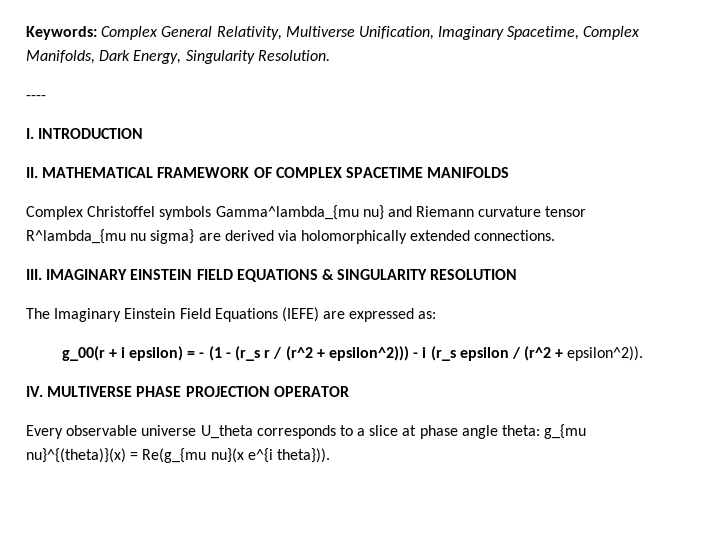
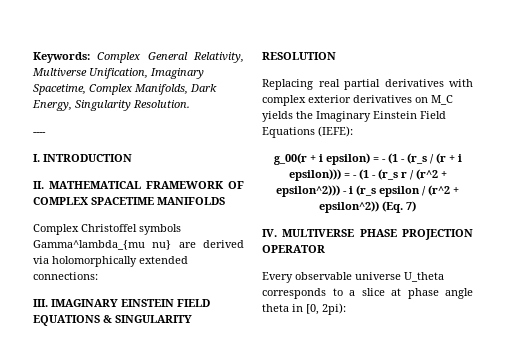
- Complex Christoffel symbols Gamma^lambda_{mu nu} and Riemann curvature tensor R^lambda_{mu nu sigma} are derived via holomorphically extended connections.
+ Complex Christoffel symbols Gamma^lambda_{mu nu} are derived via holomorphically extended connections:
- The Imaginary Einstein Field Equations (IEFE) are expressed as:
+ Replacing real partial derivatives with complex exterior derivatives on M_C yields the Imaginary Einstein Field Equations (IEFE):
- g_00(r + i epsilon) = - (1 - (r_s r / (r^2 + epsilon^2))) - i (r_s epsilon / (r^2 + epsilon^2)).
+ g_00(r + i epsilon) = - (1 - (r_s / (r + i epsilon))) = - (1 - (r_s r / (r^2 + epsilon^2))) - i (r_s epsilon / (r^2 + epsilon^2)) (Eq. 7)
- Every observable universe U_theta corresponds to a slice at phase angle theta: g_{mu nu}^{(theta)}(x) = Re(g_{mu nu}(x e^{i theta})).
+ Every observable universe U_theta corresponds to a slice at phase angle theta in [0, 2pi):

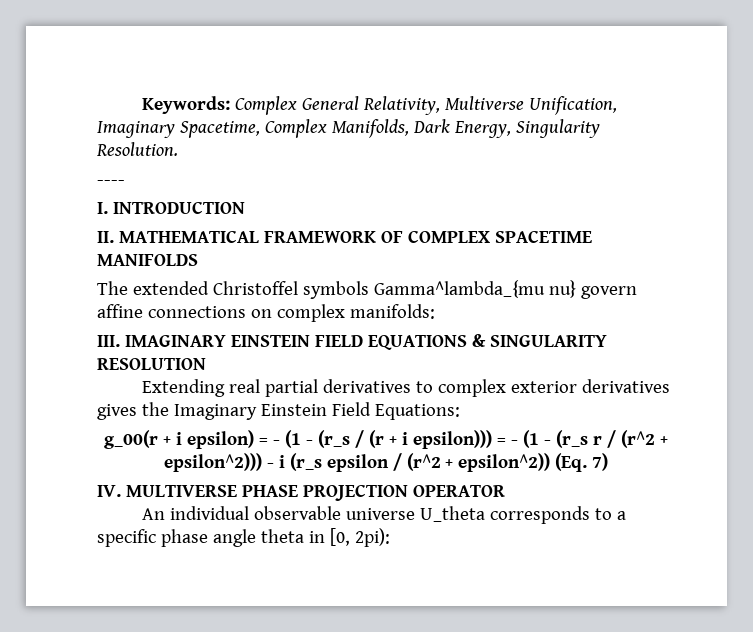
- Complex Christoffel symbols Gamma^lambda_{mu nu} are derived via holomorphically extended connections:
+ The extended Christoffel symbols Gamma^lambda_{mu nu} govern affine connections on complex manifolds:
- Replacing real partial derivatives with complex exterior derivatives on M_C yields the Imaginary Einstein Field Equations (IEFE):
+ Extending real partial derivatives to complex exterior derivatives gives the Imaginary Einstein Field Equations:
- Every observable universe U_theta corresponds to a slice at phase angle theta in [0, 2pi):
+ An individual observable universe U_theta corresponds to a specific phase angle theta in [0, 2pi):

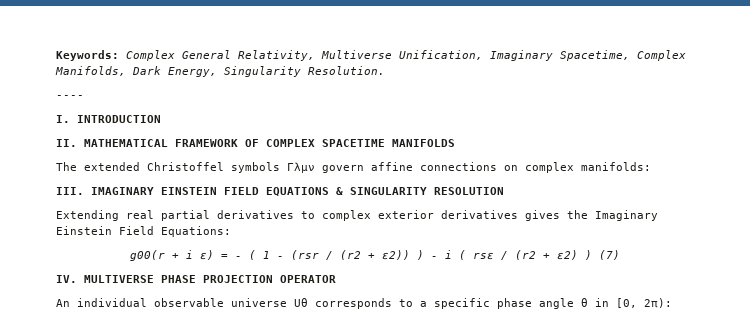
- The extended Christoffel symbols Gamma^lambda_{mu nu} govern affine connections on complex manifolds:
+ The extended Christoffel symbols Γλμν govern affine connections on complex manifolds:
- g_00(r + i epsilon) = - (1 - (r_s / (r + i epsilon))) = - (1 - (r_s r / (r^2 + epsilon^2))) - i (r_s epsilon / (r^2 + epsilon^2)) (Eq. 7)
+ g00(r + i ε) = - ( 1 - (rsr / (r2 + ε2)) ) - i ( rsε / (r2 + ε2) ) (7)
- An individual observable universe U_theta corresponds to a specific phase angle theta in [0, 2pi):
+ An individual observable universe Uθ corresponds to a specific phase angle θ in [0, 2π):

